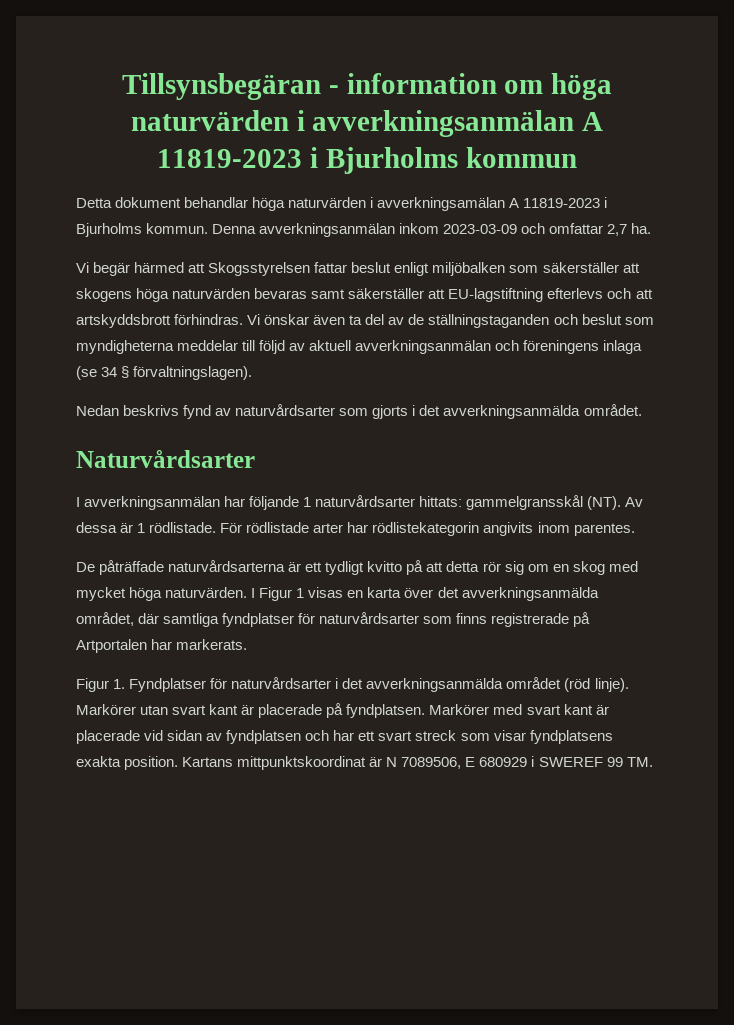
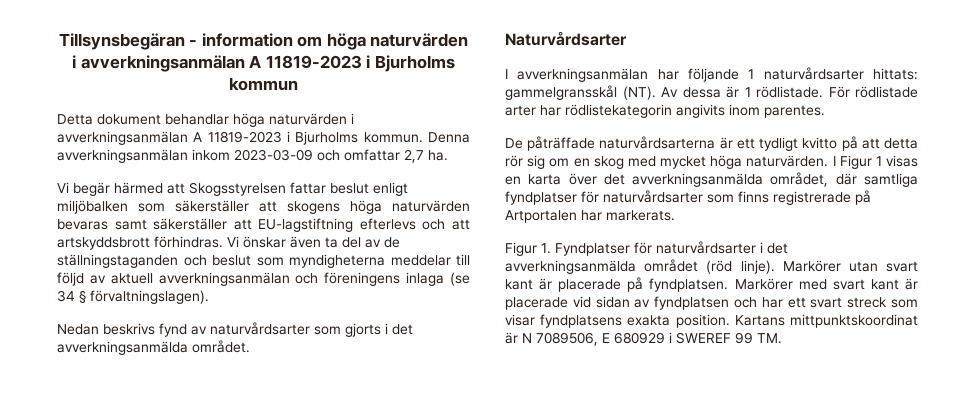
- Detta dokument behandlar höga naturvärden i avverkningsamälan A 11819-2023 i Bjurholms kommun.
+ Detta dokument behandlar höga naturvärden i avverkningsanmälan A 11819-2023 i Bjurholms kommun.

